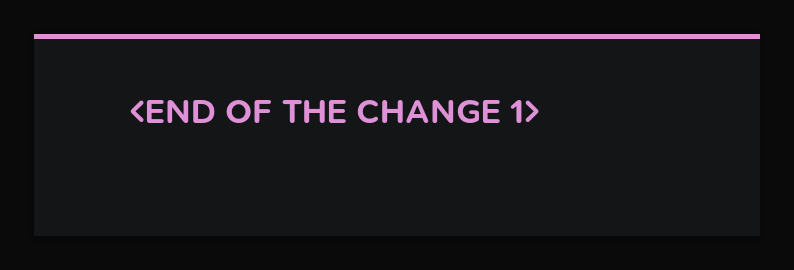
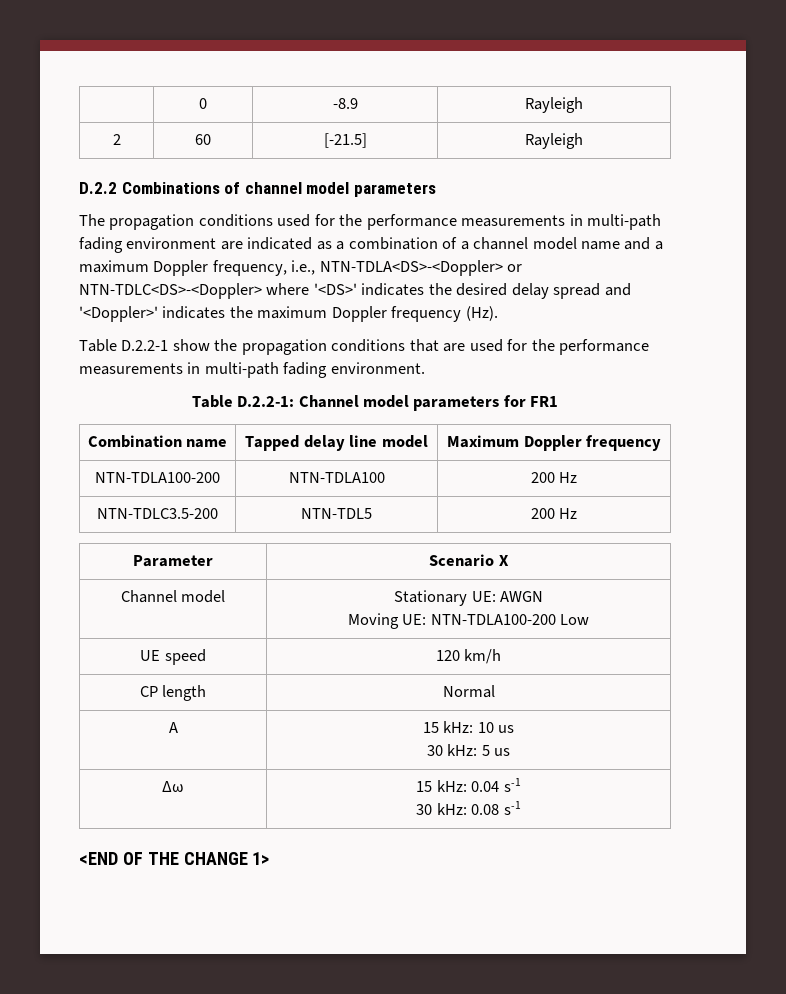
+ | 0 | -8.9 | Rayleigh
+ 2 | 60 | [-21.5] | Rayleigh
+ D.2.2 Combinations of channel model parameters
+ The propagation conditions used for the performance measurements in multi-path fading environment are indicated as a combination of a channel model name and a maximum Doppler frequency, i.e., NTN-TDLA<DS>-<Doppler> or NTN-TDLC<DS>-<Doppler> where '<DS>' indicates the desired delay spread and '<Doppler>' indicates the maximum Doppler frequency (Hz).
+ Table D.2.2-1 show the propagation conditions that are used for the performance measurements in multi-path fading environment.
+ Table D.2.2-1: Channel model parameters for FR1
+ Combination name | Tapped delay line model | Maximum Doppler frequency
+ NTN-TDLA100-200 | NTN-TDLA100 | 200 Hz
+ NTN-TDLC3.5-200 | NTN-TDL5 | 200 Hz
+ Parameter | Scenario X
+ Channel model | Stationary UE: AWGN
+ Moving UE: NTN-TDLA100-200 Low
+ UE speed | 120 km/h
+ CP length | Normal
+ A | 15 kHz: 10 us
+ 30 kHz: 5 us
+ Δω | 15 kHz: 0.04 s-1
+ 30 kHz: 0.08 s-1

